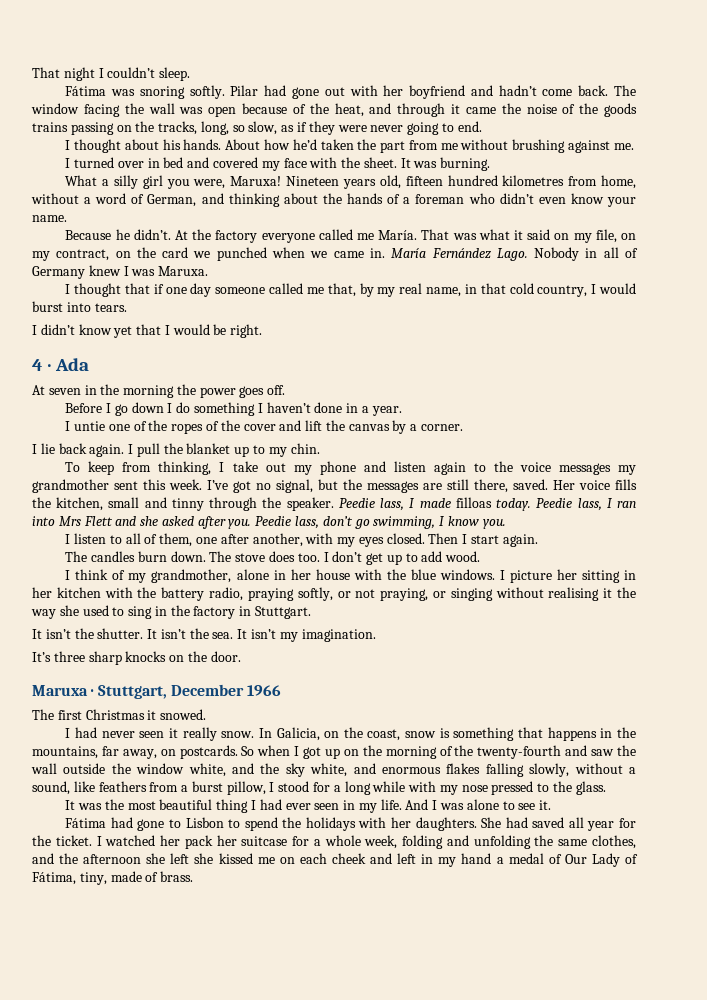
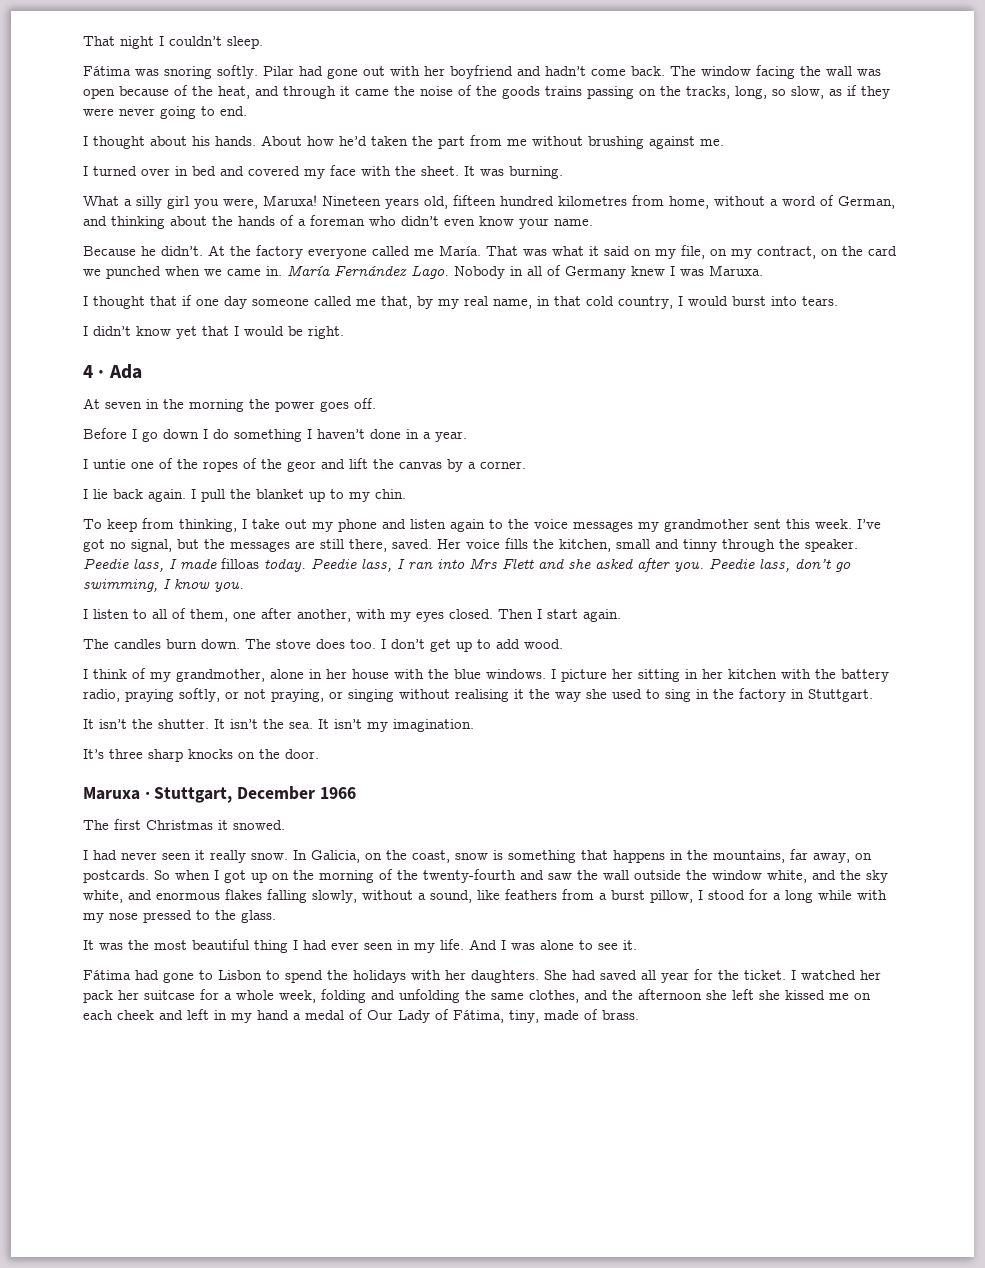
- I untie one of the ropes of the cover and lift the canvas by a corner.
+ I untie one of the ropes of the geor and lift the canvas by a corner.

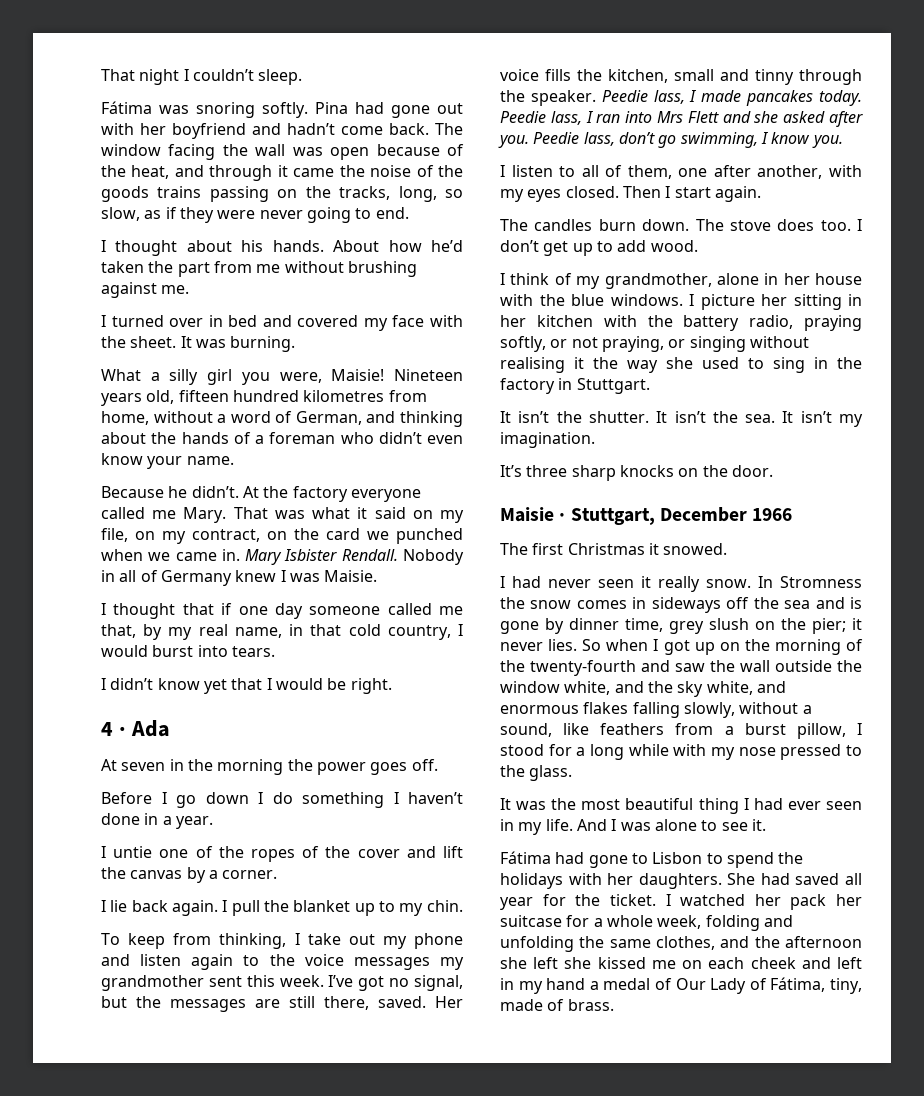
- Pilar had gone out with her boyfriend and hadn’t come back.
+ Pina had gone out with her boyfriend and hadn’t come back.
- What a silly girl you were, Maruxa!
+ What a silly girl you were, Maisie!
- At the factory everyone called me María.
+ At the factory everyone called me Mary.
- María Fernández Lago.
+ Mary Isbister Rendall.
- Nobody in all of Germany knew I was Maruxa.
+ Nobody in all of Germany knew I was Maisie.
- I untie one of the ropes of the geor and lift the canvas by a corner.
+ I untie one of the ropes of the cover and lift the canvas by a corner.
- Peedie lass, I made filloas today.
+ Peedie lass, I made pancakes today.
- Maruxa · Stuttgart, December 1966
+ Maisie · Stuttgart, December 1966
- In Galicia, on the coast, snow is something that happens in the mountains, far away, on postcards.
+ In Stromness the snow comes in sideways off the sea and is gone by dinner time, grey slush on the pier; it never lies.

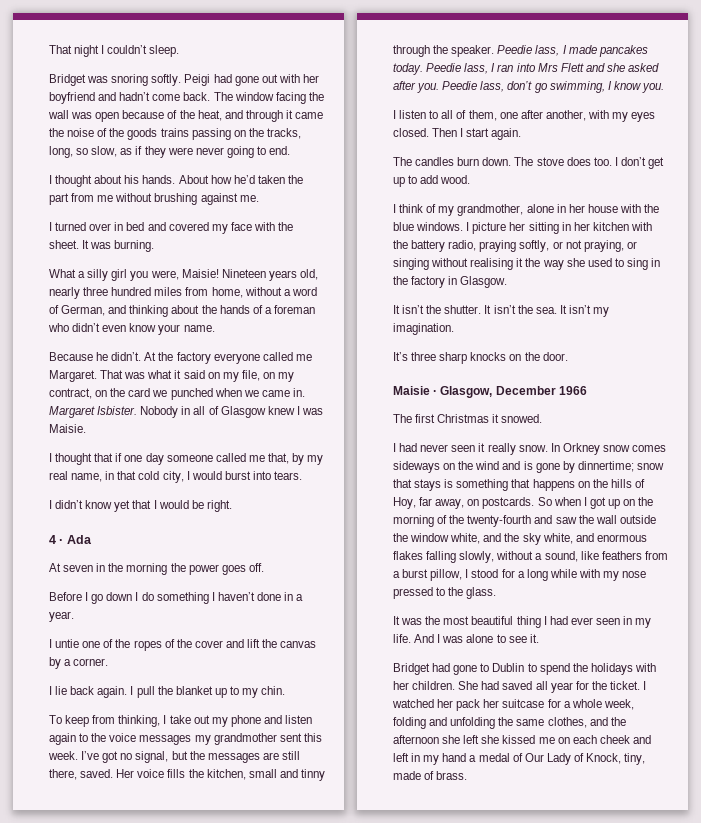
- Fátima was snoring softly.
+ Bridget was snoring softly.
- Pina had gone out with her boyfriend and hadn’t come back.
+ Peigi had gone out with her boyfriend and hadn’t come back.
- Nineteen years old, fifteen hundred kilometres from home, without a word of German, and thinking about the hands of a foreman who didn’t even know your name.
+ Nineteen years old, nearly three hundred miles from home, without a word of German, and thinking about the hands of a foreman who didn’t even know your name.
- At the factory everyone called me Mary.
+ At the factory everyone called me Margaret.
- Mary Isbister Rendall.
+ Margaret Isbister.
- Nobody in all of Germany knew I was Maisie.
+ Nobody in all of Glasgow knew I was Maisie.
- I thought that if one day someone called me that, by my real name, in that cold country, I would burst into tears.
+ I thought that if one day someone called me that, by my real name, in that cold city, I would burst into tears.
- I picture her sitting in her kitchen with the battery radio, praying softly, or not praying, or singing without realising it the way she used to sing in the factory in Stuttgart.
+ I picture her sitting in her kitchen with the battery radio, praying softly, or not praying, or singing without realising it the way she used to sing in the factory in Glasgow.
- Maisie · Stuttgart, December 1966
+ Maisie · Glasgow, December 1966
- In Stromness the snow comes in sideways off the sea and is gone by dinner time, grey slush on the pier; it never lies.
+ In Orkney snow comes sideways on the wind and is gone by dinnertime; snow that stays is something that happens on the hills of Hoy, far away, on postcards.
- Fátima had gone to Lisbon to spend the holidays with her daughters.
+ Bridget had gone to Dublin to spend the holidays with her children.
- I watched her pack her suitcase for a whole week, folding and unfolding the same clothes, and the afternoon she left she kissed me on each cheek and left in my hand a medal of Our Lady of Fátima, tiny, made of brass.
+ I watched her pack her suitcase for a whole week, folding and unfolding the same clothes, and the afternoon she left she kissed me on each cheek and left in my hand a medal of Our Lady of Knock, tiny, made of brass.

